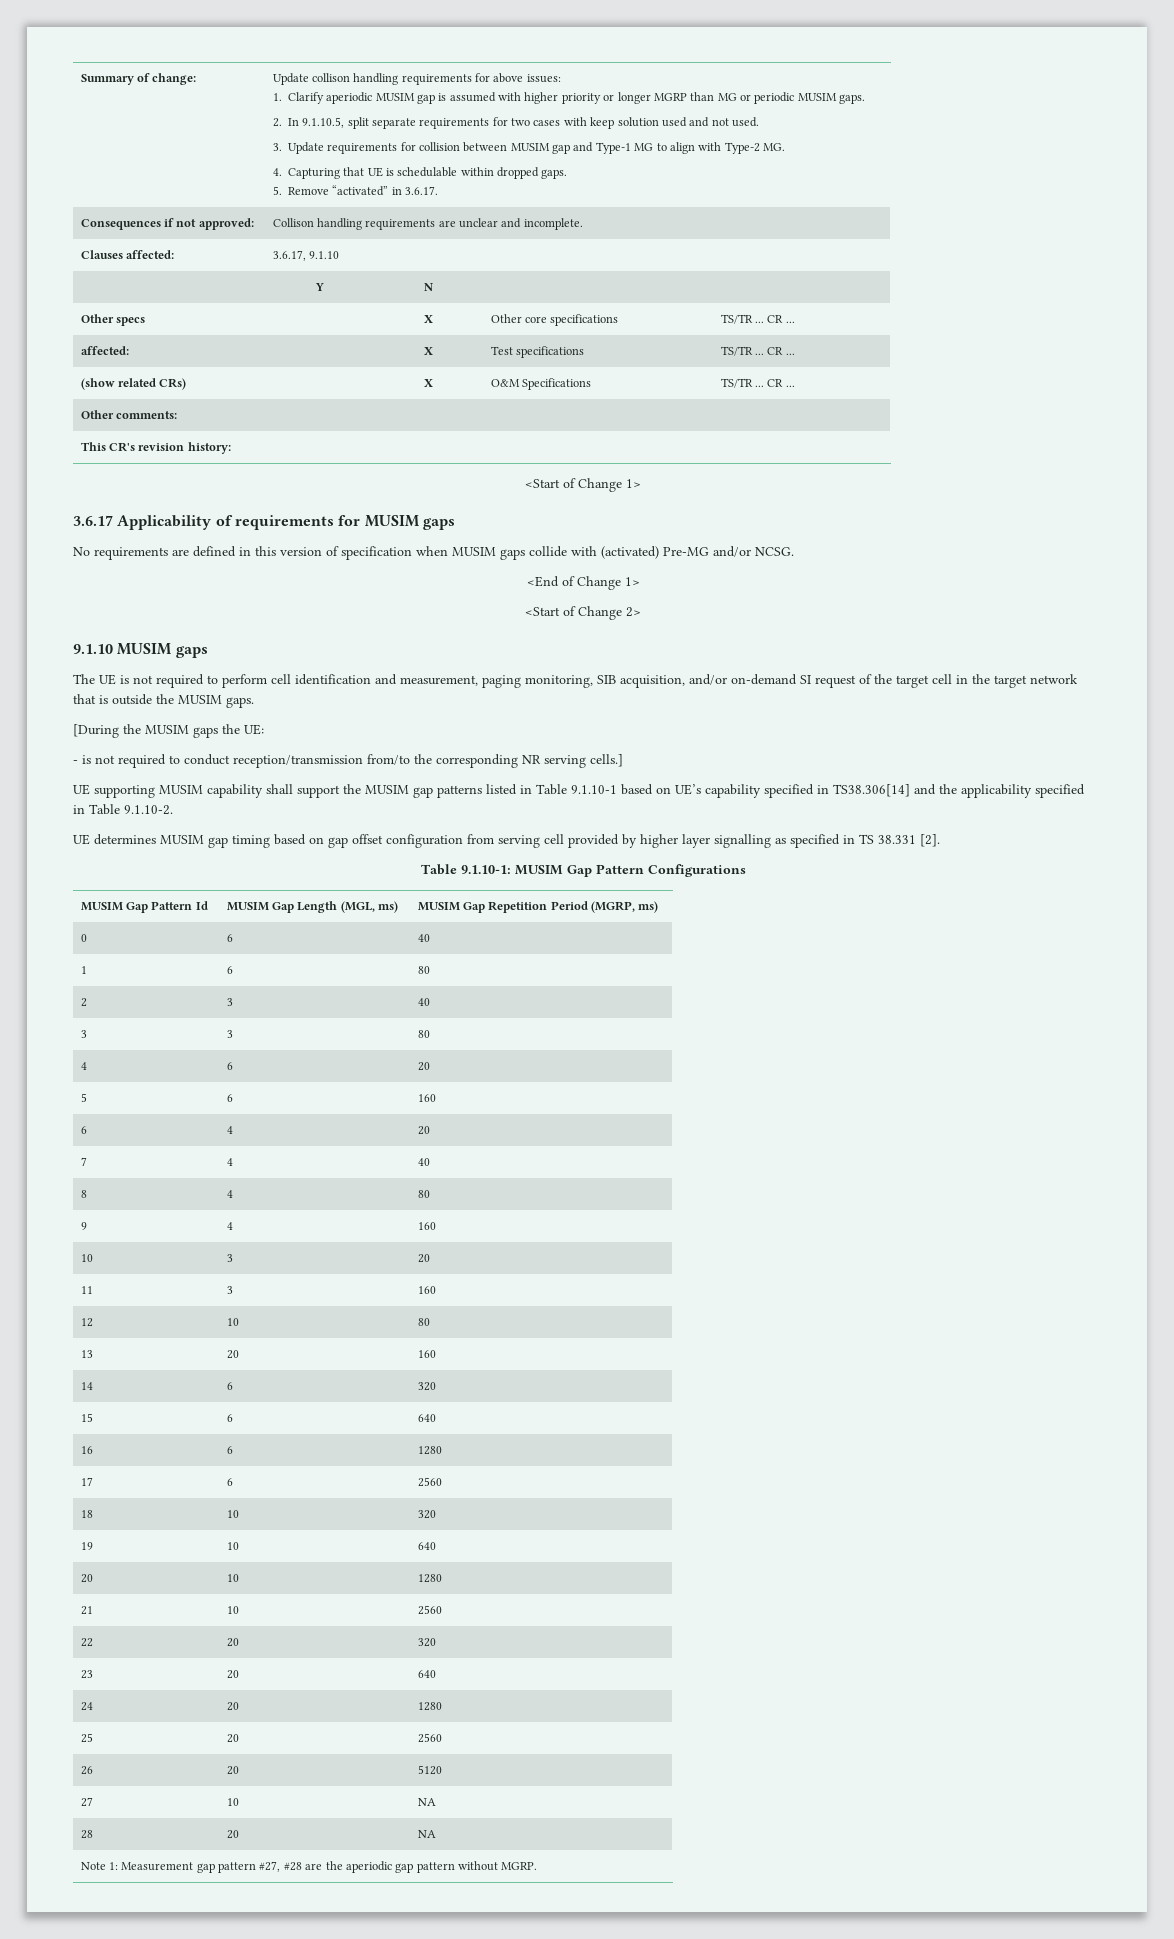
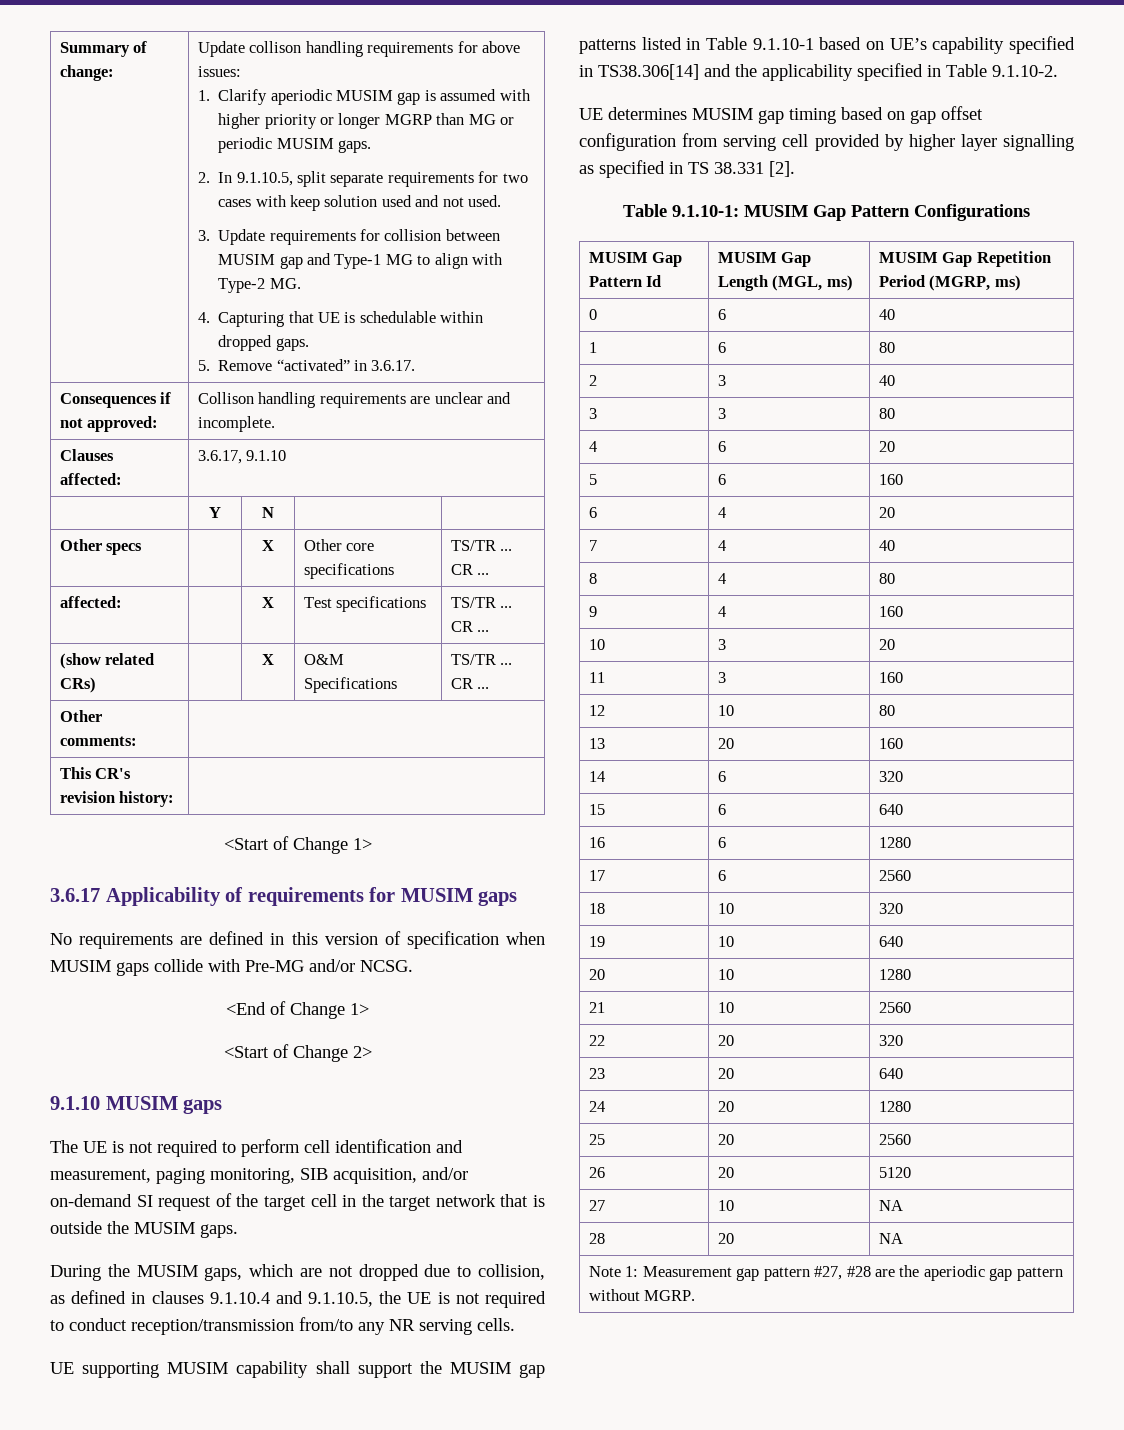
- No requirements are defined in this version of specification when MUSIM gaps collide with (activated) Pre-MG and/or NCSG.
+ No requirements are defined in this version of specification when MUSIM gaps collide with Pre-MG and/or NCSG.
- [During the MUSIM gaps the UE:
- - is not required to conduct reception/transmission from/to the corresponding NR serving cells.]
+ During the MUSIM gaps, which are not dropped due to collision, as defined in clauses 9.1.10.4 and 9.1.10.5, the UE is not required to conduct reception/transmission from/to any NR serving cells.

